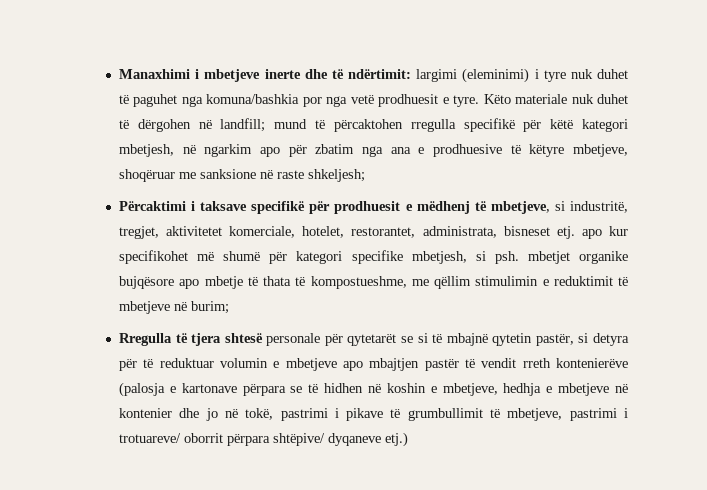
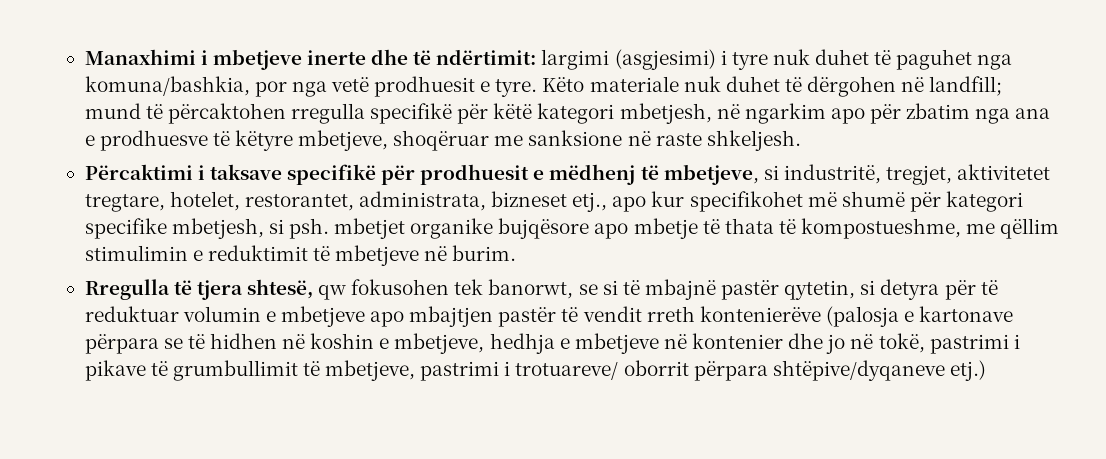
- Manaxhimi i mbetjeve inerte dhe të ndërtimit: largimi (eleminimi) i tyre nuk duhet të paguhet nga komuna/bashkia por nga vetë prodhuesit e tyre.
+ Manaxhimi i mbetjeve inerte dhe të ndërtimit: largimi (asgjesimi) i tyre nuk duhet të paguhet nga komuna/bashkia, por nga vetë prodhuesit e tyre.
- Këto materiale nuk duhet të dërgohen në landfill; mund të përcaktohen rregulla specifikë për këtë kategori mbetjesh, në ngarkim apo për zbatim nga ana e prodhuesive të këtyre mbetjeve, shoqëruar me sanksione në raste shkeljesh;
+ Këto materiale nuk duhet të dërgohen në landfill; mund të përcaktohen rregulla specifikë për këtë kategori mbetjesh, në ngarkim apo për zbatim nga ana e prodhuesve të këtyre mbetjeve, shoqëruar me sanksione në raste shkeljesh.
- Përcaktimi i taksave specifikë për prodhuesit e mëdhenj të mbetjeve, si industritë, tregjet, aktivitetet komerciale, hotelet, restorantet, administrata, bisneset etj. apo kur specifikohet më shumë për kategori specifike mbetjesh, si psh. mbetjet organike bujqësore apo mbetje të thata të kompostueshme, me qëllim stimulimin e reduktimit të mbetjeve në burim;
+ Përcaktimi i taksave specifikë për prodhuesit e mëdhenj të mbetjeve, si industritë, tregjet, aktivitetet tregtare, hotelet, restorantet, administrata, bizneset etj., apo kur specifikohet më shumë për kategori specifike mbetjesh, si psh. mbetjet organike bujqësore apo mbetje të thata të kompostueshme, me qëllim stimulimin e reduktimit të mbetjeve në burim.
- Rregulla të tjera shtesë personale për qytetarët se si të mbajnë qytetin pastër, si detyra për të reduktuar volumin e mbetjeve apo mbajtjen pastër të vendit rreth kontenierëve (palosja e kartonave përpara se të hidhen në koshin e mbetjeve, hedhja e mbetjeve në kontenier dhe jo në tokë, pastrimi i pikave të grumbullimit të mbetjeve, pastrimi i trotuareve/ oborrit përpara shtëpive/ dyqaneve etj.)
+ Rregulla të tjera shtesë, qw fokusohen tek banorwt, se si të mbajnë pastër qytetin, si detyra për të reduktuar volumin e mbetjeve apo mbajtjen pastër të vendit rreth kontenierëve (palosja e kartonave përpara se të hidhen në koshin e mbetjeve, hedhja e mbetjeve në kontenier dhe jo në tokë, pastrimi i pikave të grumbullimit të mbetjeve, pastrimi i trotuareve/ oborrit përpara shtëpive/dyqaneve etj.)

